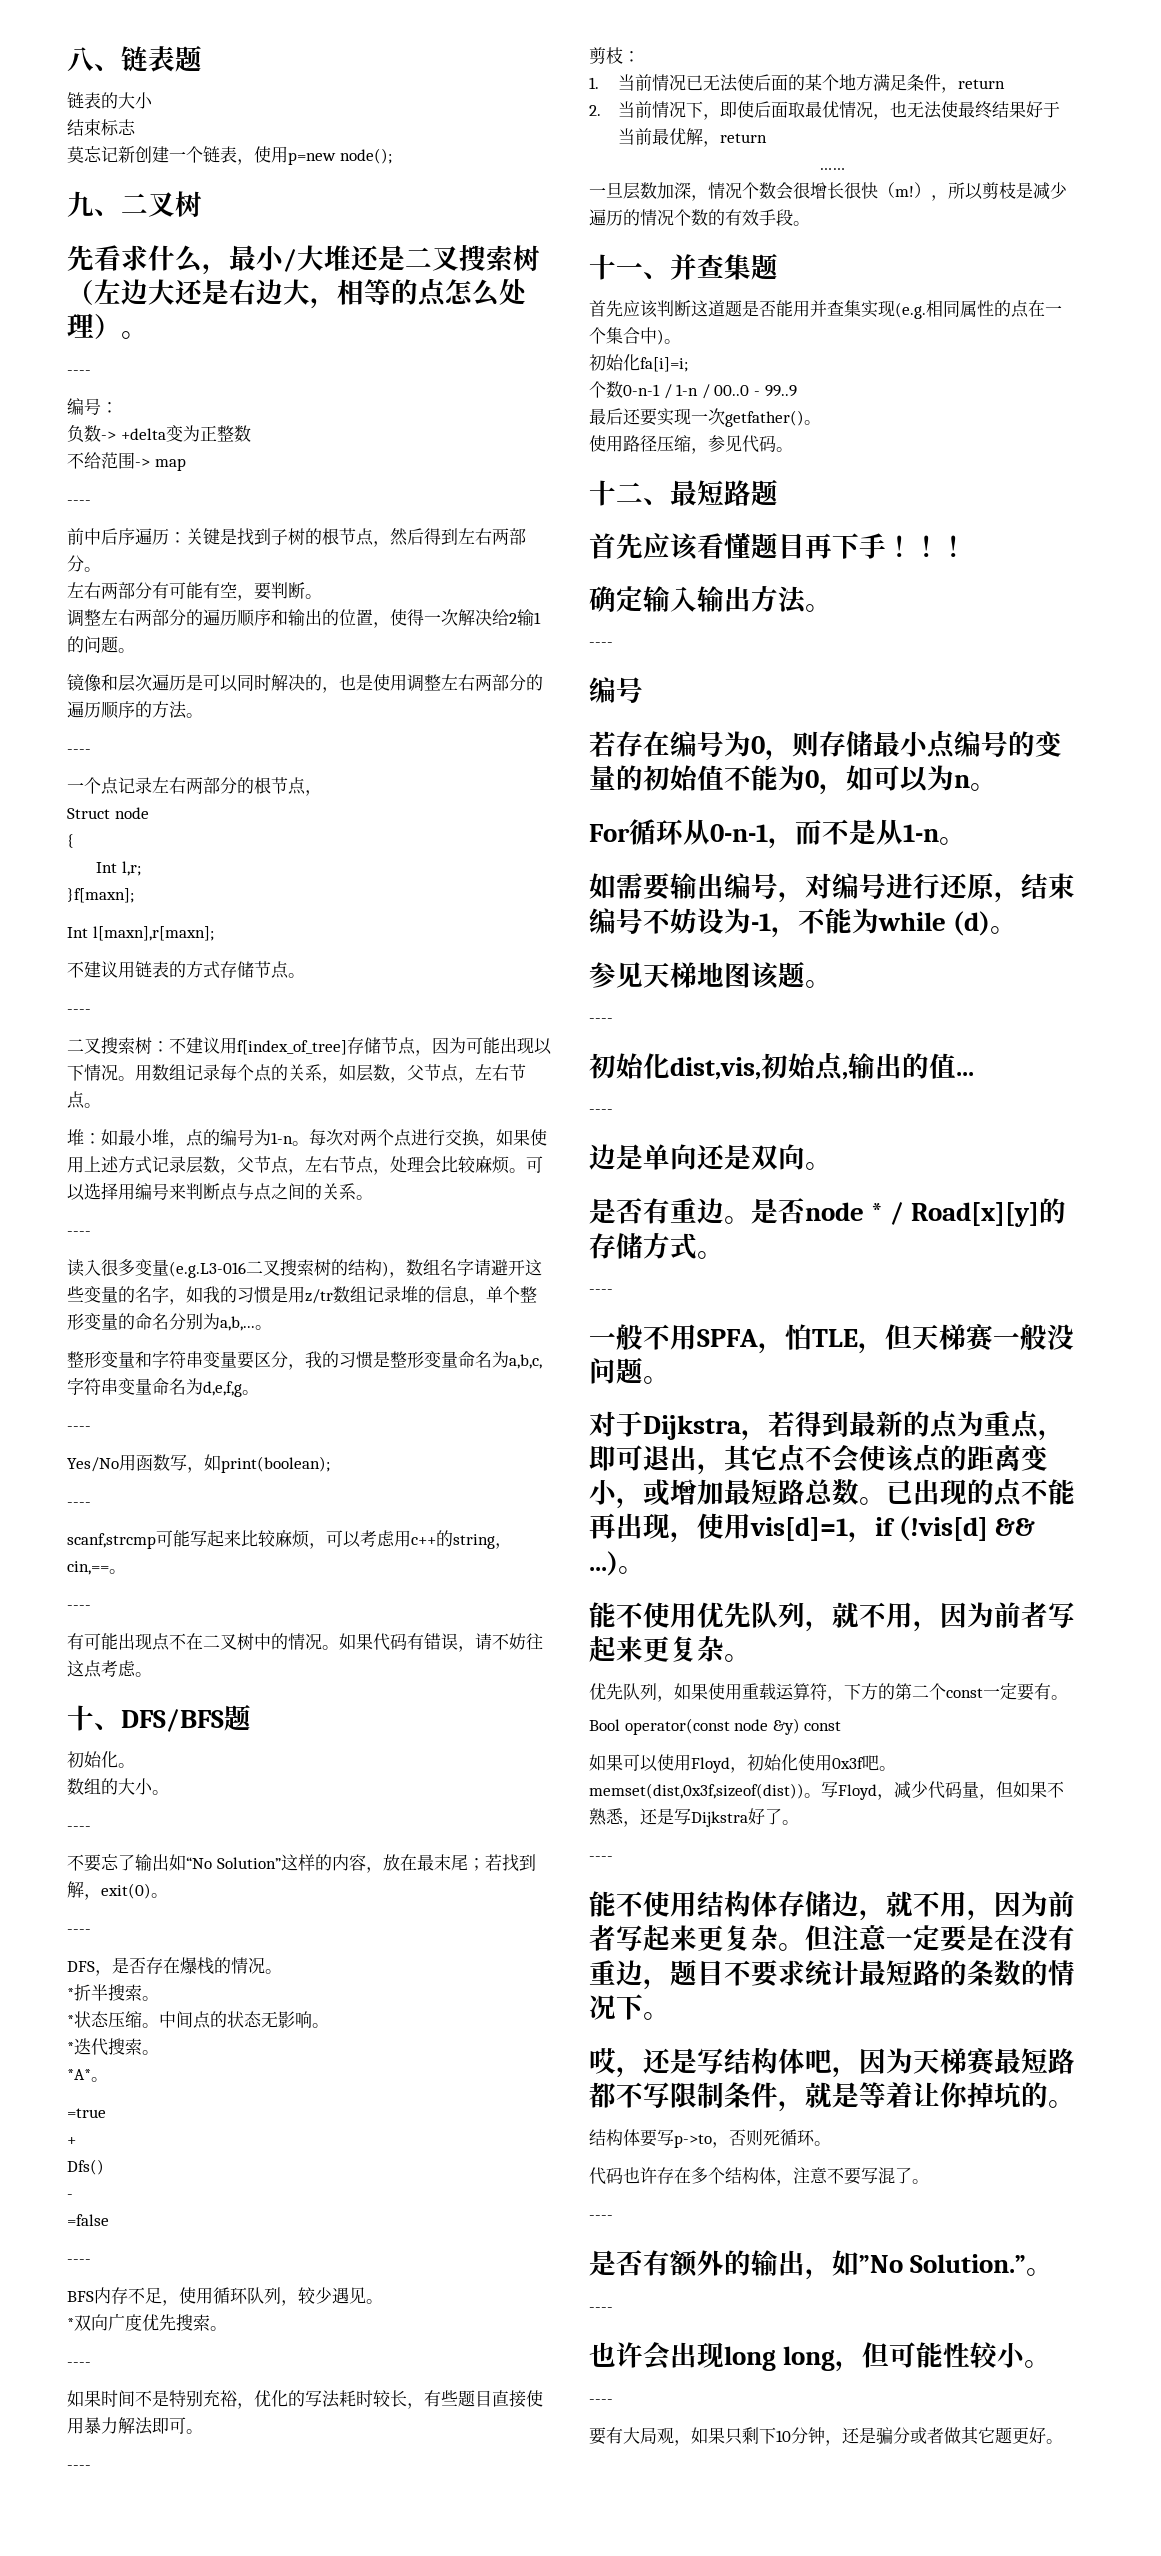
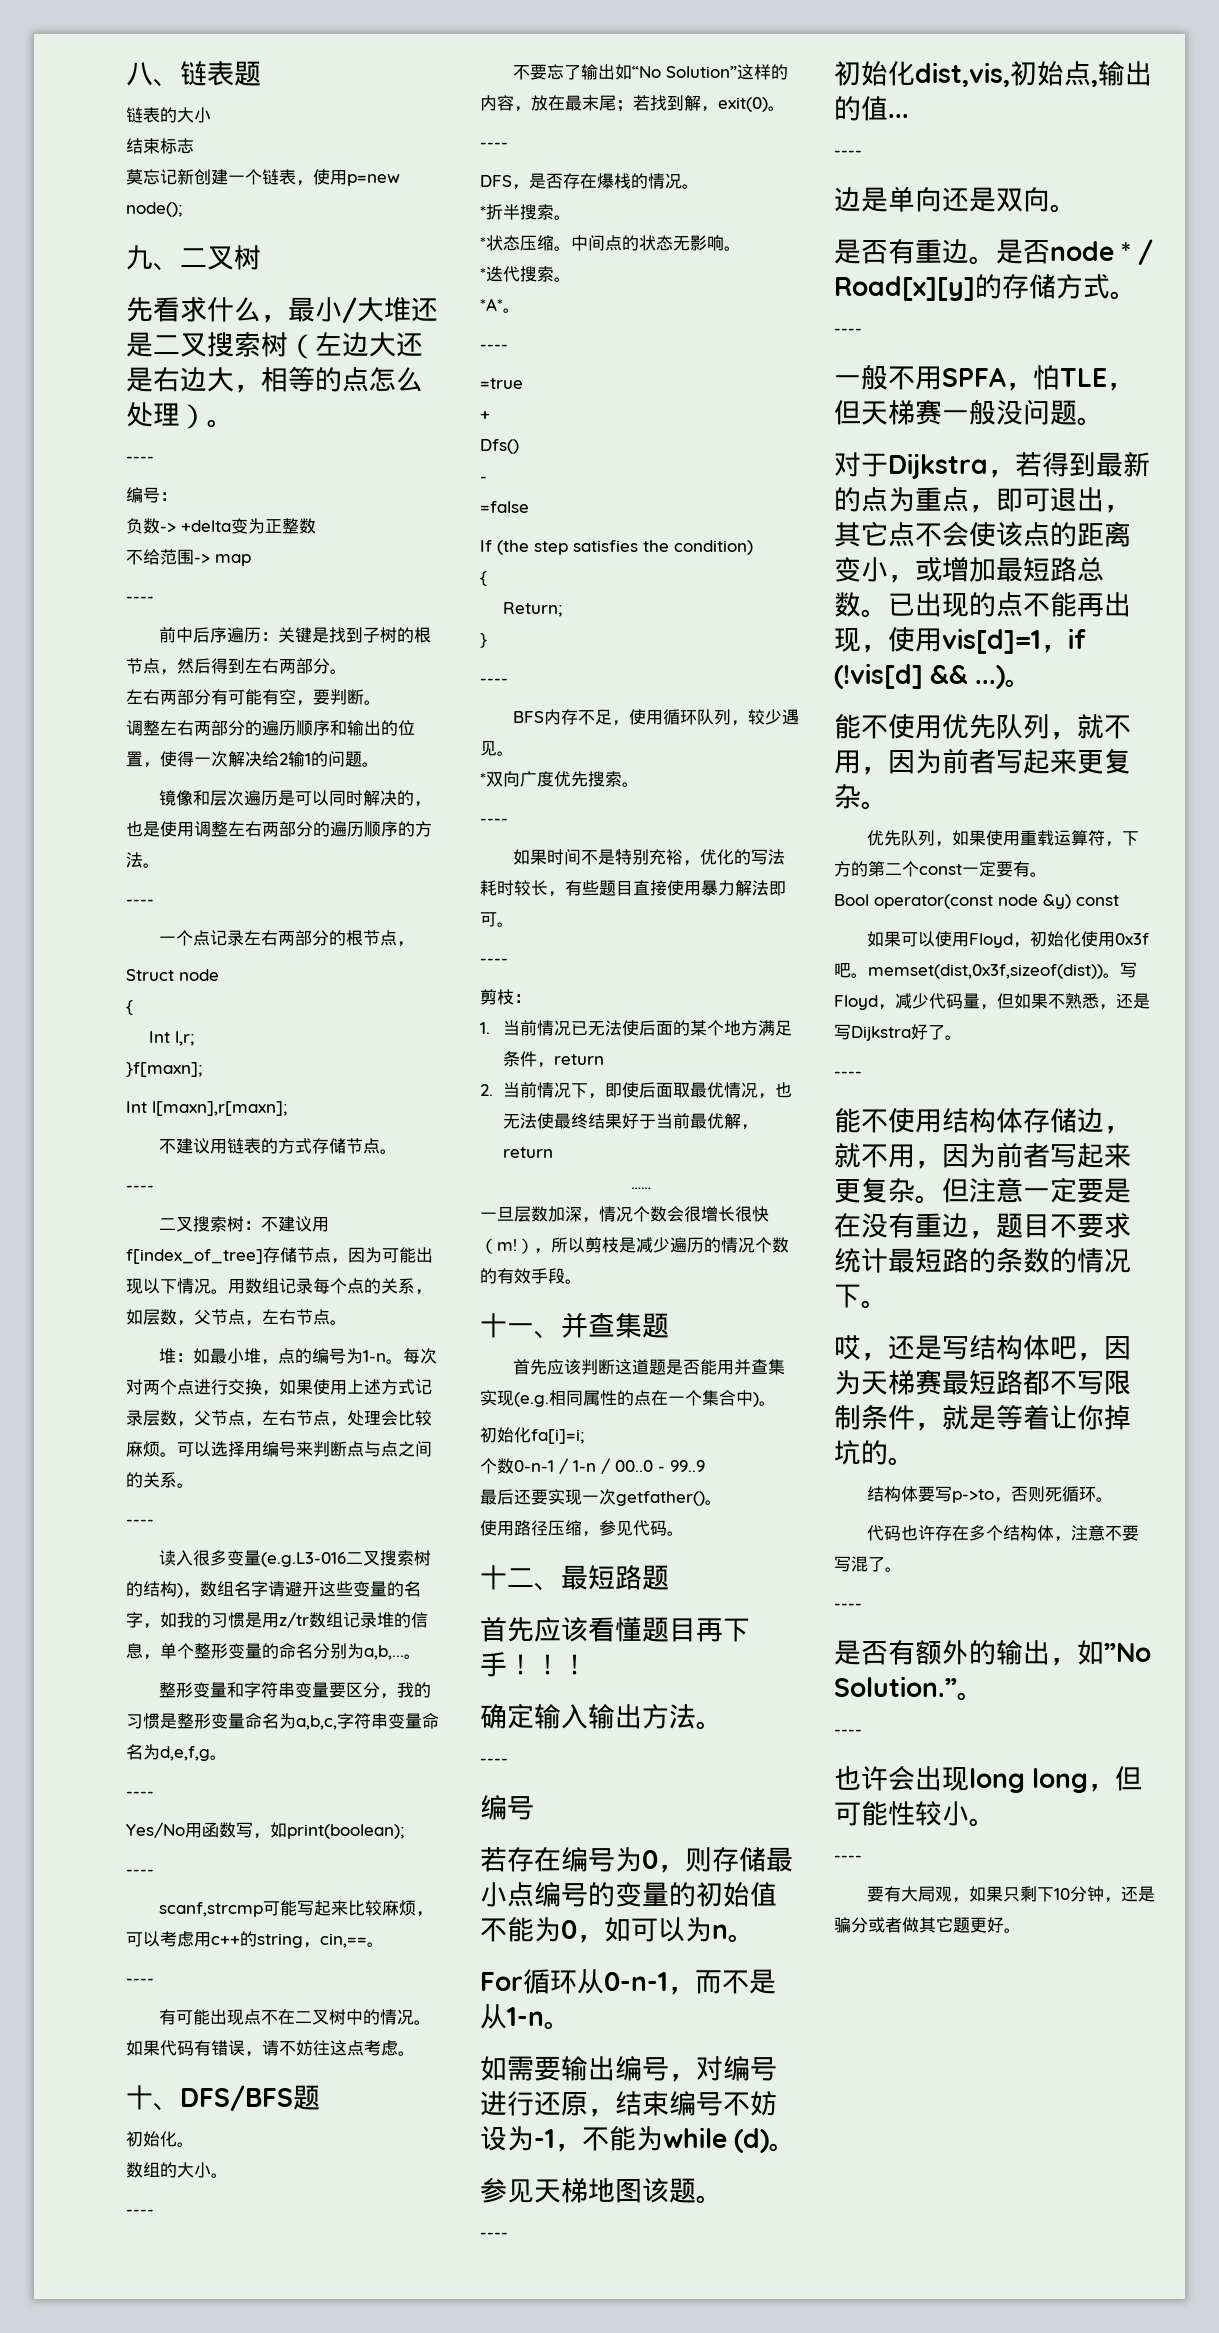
  *A*。
+ ----
+ If (the step satisfies the condition)
+ {
+ Return;
+ }

